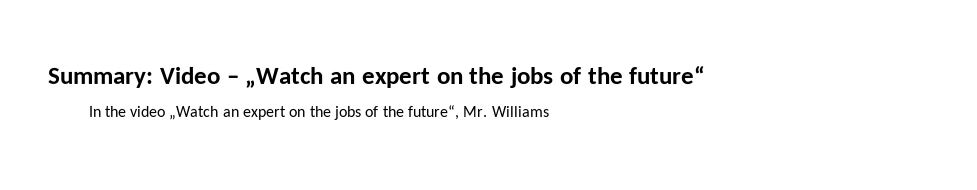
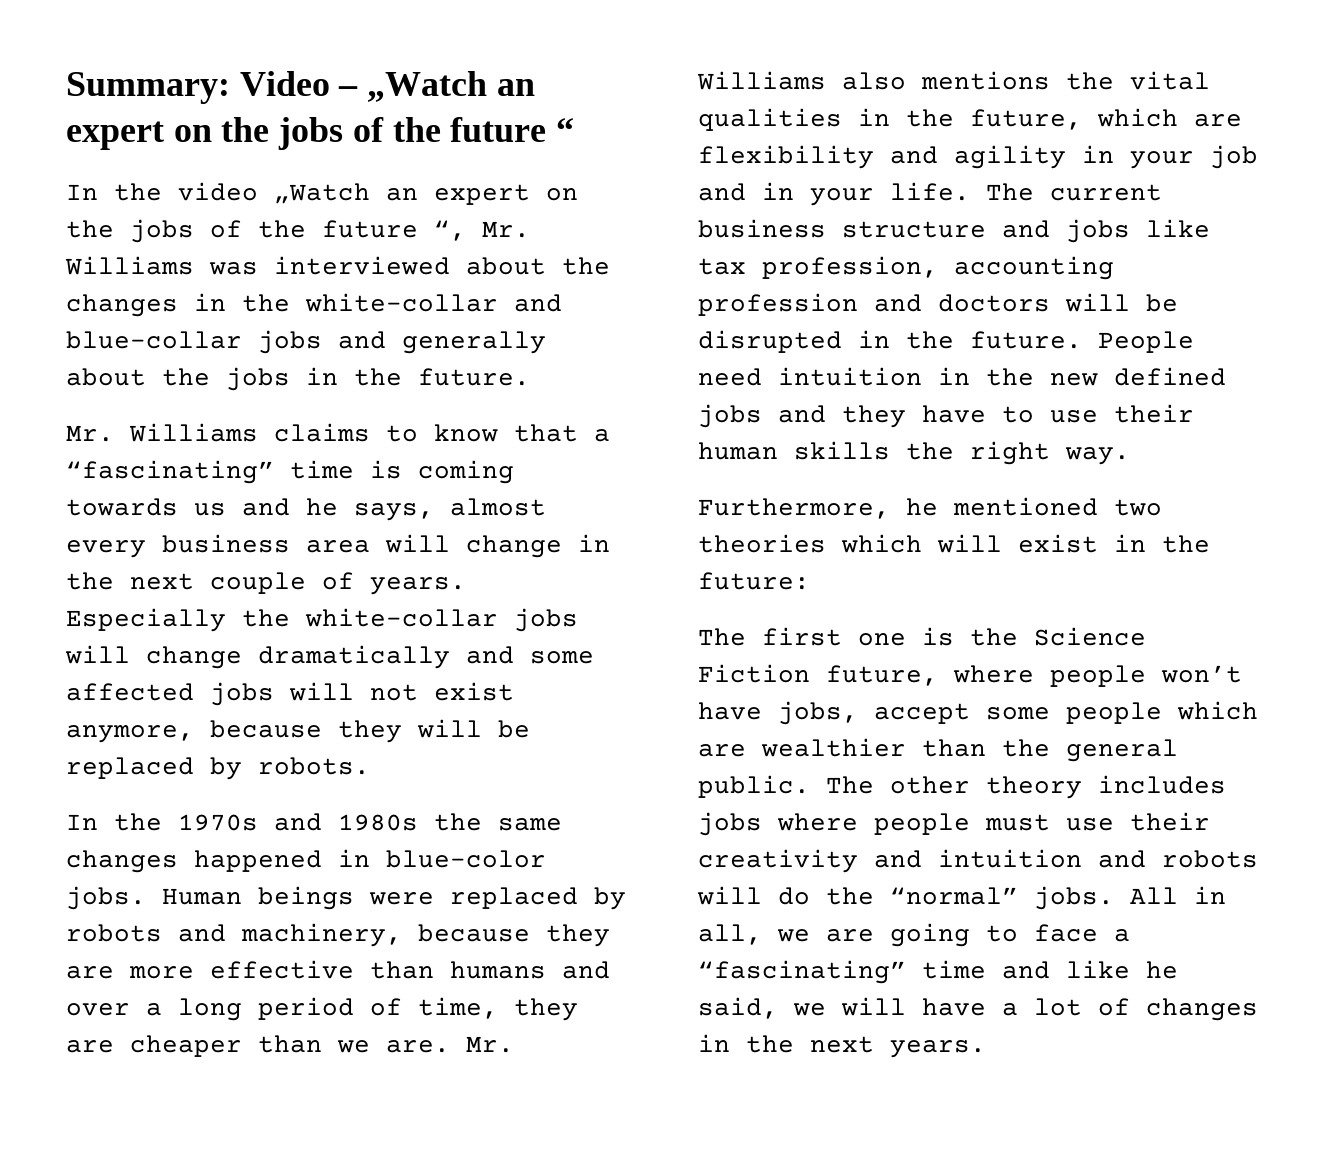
- Summary: Video – „Watch an expert on the jobs of the future“
+ Summary: Video – „Watch an expert on the jobs of the future “
- In the video „Watch an expert on the jobs of the future“, Mr. Williams
+ In the video „Watch an expert on the jobs of the future “, Mr. Williams was interviewed about the changes in the white-collar and blue-collar jobs and generally about the jobs in the future.
+ Mr. Williams claims to know that a “fascinating” time is coming towards us and he says, almost every business area will change in the next couple of years. Especially the white-collar jobs will change dramatically and some affected jobs will not exist anymore, because they will be replaced by robots.
+ In the 1970s and 1980s the same changes happened in blue-color jobs. Human beings were replaced by robots and machinery, because they are more effective than humans and over a long period of time, they are cheaper than we are. Mr. Williams also mentions the vital qualities in the future, which are flexibility and agility in your job and in your life. The current business structure and jobs like tax profession, accounting profession and doctors will be disrupted in the future. People need intuition in the new defined jobs and they have to use their human skills the right way.
+ Furthermore, he mentioned two theories which will exist in the future:
+ The first one is the Science Fiction future, where people won’t have jobs, accept some people which are wealthier than the general public. The other theory includes jobs where people must use their creativity and intuition and robots will do the “normal” jobs. All in all, we are going to face a “fascinating” time and like he said, we will have a lot of changes in the next years.

